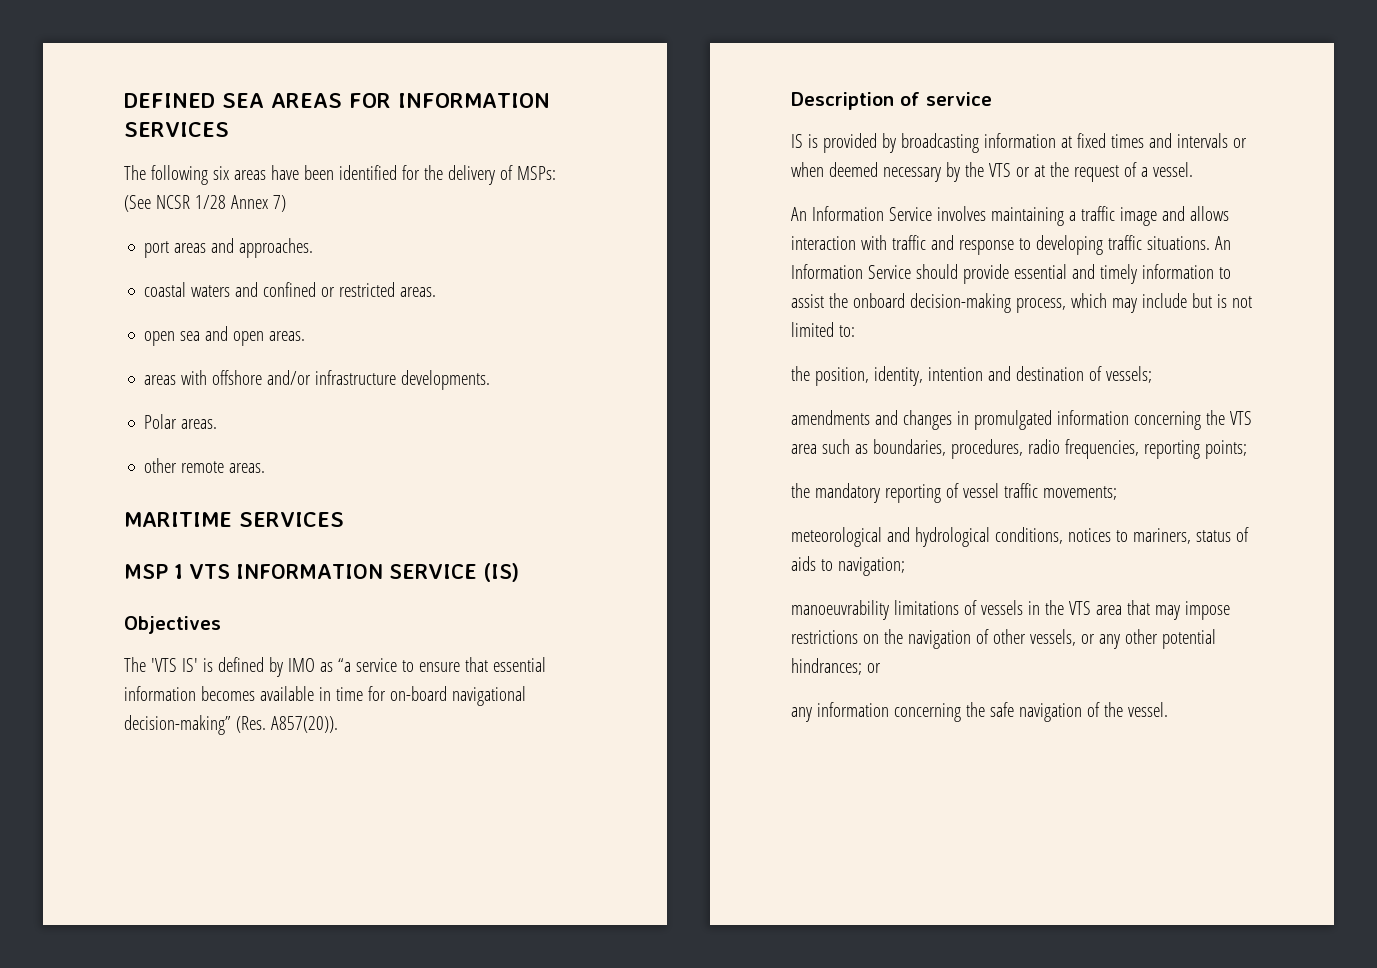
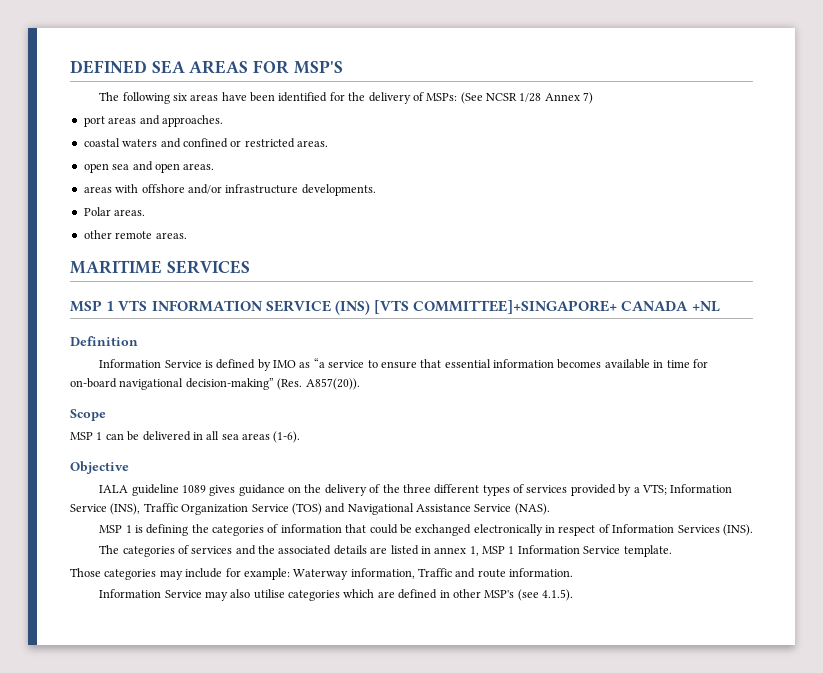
- DEFINED SEA AREAS FOR INFORMATION SERVICES
+ DEFINED SEA AREAS FOR MSP'S
- MSP 1 VTS INFORMATION SERVICE (IS)
- Objectives
- The 'VTS IS' is defined by IMO as “a service to ensure that essential information becomes available in time for on-board navigational decision-making” (Res. A857(20)).
+ MSP 1 VTS INFORMATION SERVICE (INS) [VTS COMMITTEE]+SINGAPORE+ CANADA +NL
+ Definition
+ Information Service is defined by IMO as “a service to ensure that essential information becomes available in time for on-board navigational decision-making” (Res. A857(20)).
- Description of service
- IS is provided by broadcasting information at fixed times and intervals or when deemed necessary by the VTS or at the request of a vessel.
- An Information Service involves maintaining a traffic image and allows interaction with traffic and response to developing traffic situations. An Information Service should provide essential and timely information to assist the onboard decision-making process, which may include but is not limited to:
- the position, identity, intention and destination of vessels;
- amendments and changes in promulgated information concerning the VTS area such as boundaries, procedures, radio frequencies, reporting points;
- the mandatory reporting of vessel traffic movements;
- meteorological and hydrological conditions, notices to mariners, status of aids to navigation;
- manoeuvrability limitations of vessels in the VTS area that may impose restrictions on the navigation of other vessels, or any other potential hindrances; or
- any information concerning the safe navigation of the vessel.
+ Scope
+ MSP 1 can be delivered in all sea areas (1-6).
+ Objective
+ IALA guideline 1089 gives guidance on the delivery of the three different types of services provided by a VTS; Information Service (INS), Traffic Organization Service (TOS) and Navigational Assistance Service (NAS).
+ MSP 1 is defining the categories of information that could be exchanged electronically in respect of Information Services (INS).
+ The categories of services and the associated details are listed in annex 1, MSP 1 Information Service template.
+ Those categories may include for example: Waterway information, Traffic and route information.
+ Information Service may also utilise categories which are defined in other MSP's (see 4.1.5).

